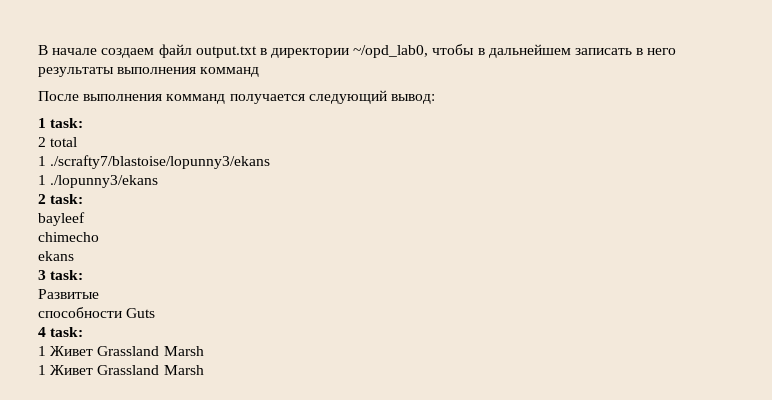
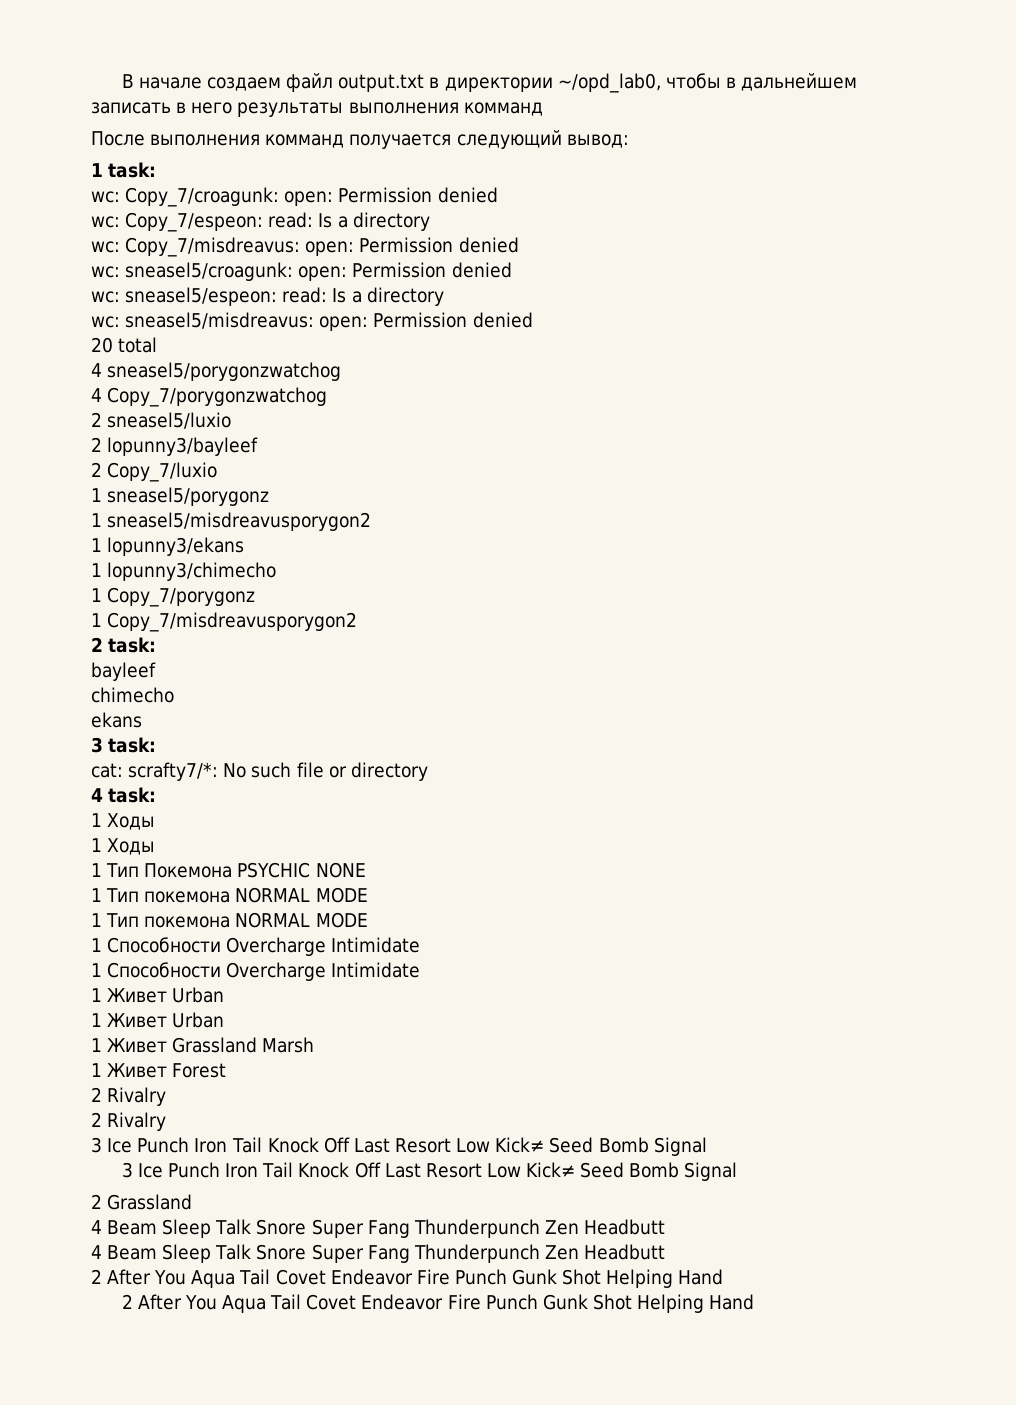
- 2 total
- 1 ./scrafty7/blastoise/lopunny3/ekans
- 1 ./lopunny3/ekans
+ wc: Copy_7/croagunk: open: Permission denied
+ wc: Copy_7/espeon: read: Is a directory
+ wc: Copy_7/misdreavus: open: Permission denied
+ wc: sneasel5/croagunk: open: Permission denied
+ wc: sneasel5/espeon: read: Is a directory
+ wc: sneasel5/misdreavus: open: Permission denied
+ 20 total
+ 4 sneasel5/porygonzwatchog
+ 4 Copy_7/porygonzwatchog
+ 2 sneasel5/luxio
+ 2 lopunny3/bayleef
+ 2 Copy_7/luxio
+ 1 sneasel5/porygonz
+ 1 sneasel5/misdreavusporygon2
+ 1 lopunny3/ekans
+ 1 lopunny3/chimecho
+ 1 Copy_7/porygonz
+ 1 Copy_7/misdreavusporygon2
- Развитые
- способности Guts
+ cat: scrafty7/*: No such file or directory
  4 task:
+ 1 Ходы
+ 1 Ходы
+ 1 Тип Покемона PSYCHIC NONE
+ 1 Тип покемона NORMAL MODE
+ 1 Тип покемона NORMAL MODE
+ 1 Способности Overcharge Intimidate
+ 1 Способности Overcharge Intimidate
+ 1 Живет Urban
+ 1 Живет Urban
  1 Живет Grassland Marsh
- 1 Живет Grassland Marsh
+ 1 Живет Forest
+ 2 Rivalry
+ 2 Rivalry
+ 3 Ice Punch Iron Tail Knock Off Last Resort Low Kick≠ Seed Bomb Signal
+ 3 Ice Punch Iron Tail Knock Off Last Resort Low Kick≠ Seed Bomb Signal
+ 2 Grassland
+ 4 Beam Sleep Talk Snore Super Fang Thunderpunch Zen Headbutt
+ 4 Beam Sleep Talk Snore Super Fang Thunderpunch Zen Headbutt
+ 2 After You Aqua Tail Covet Endeavor Fire Punch Gunk Shot Helping Hand
+ 2 After You Aqua Tail Covet Endeavor Fire Punch Gunk Shot Helping Hand

